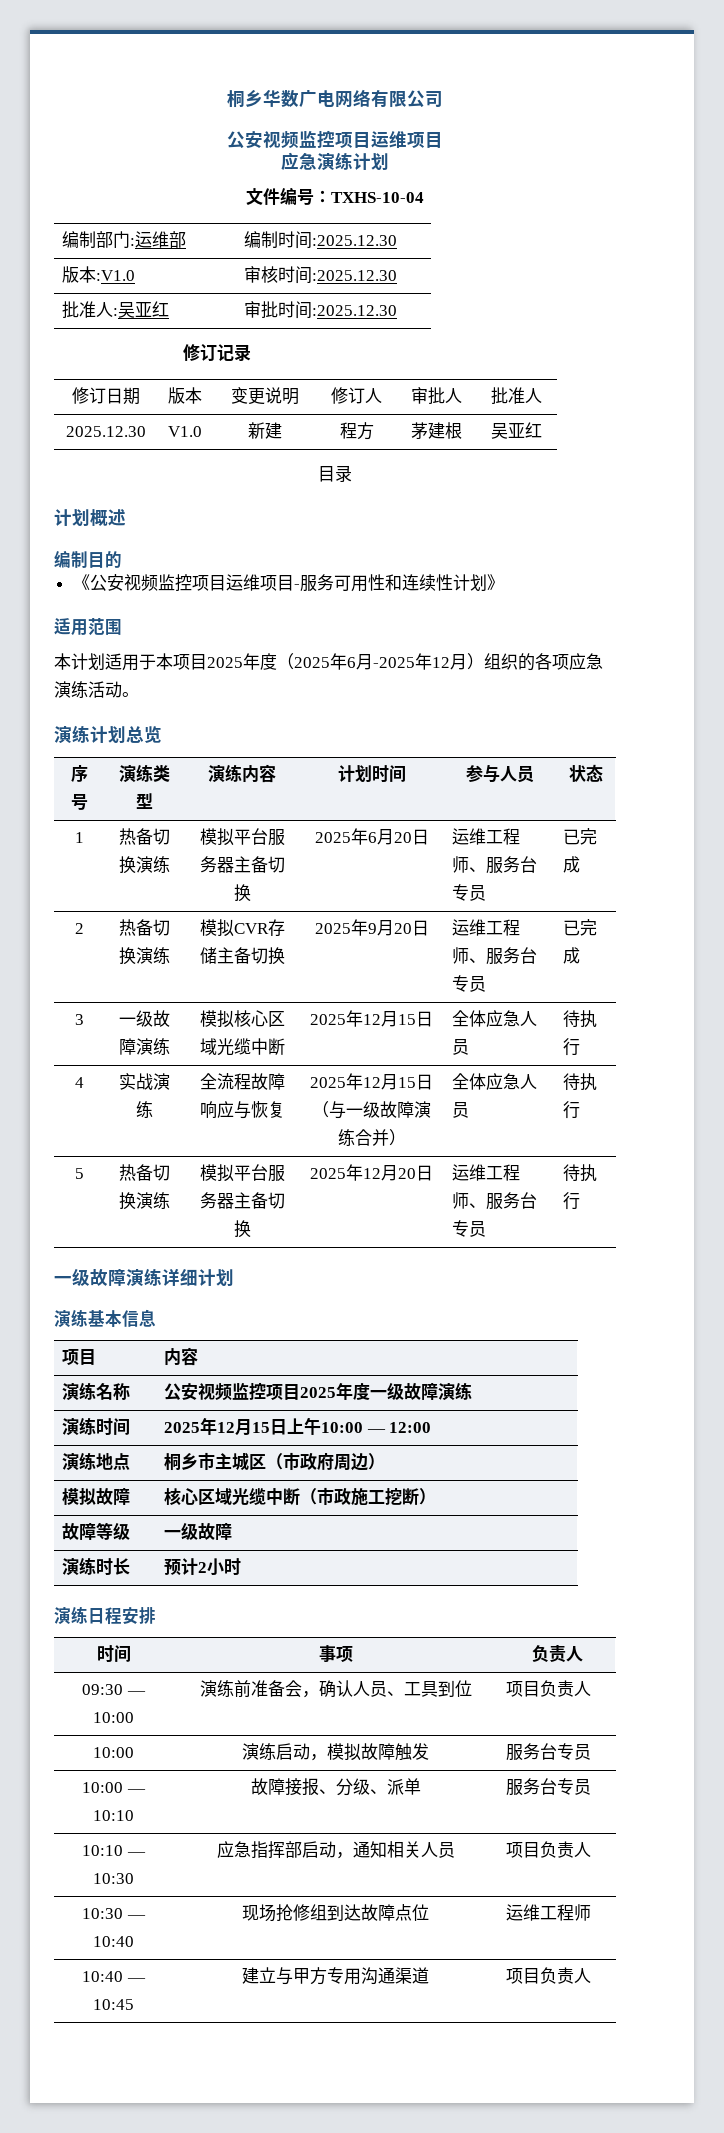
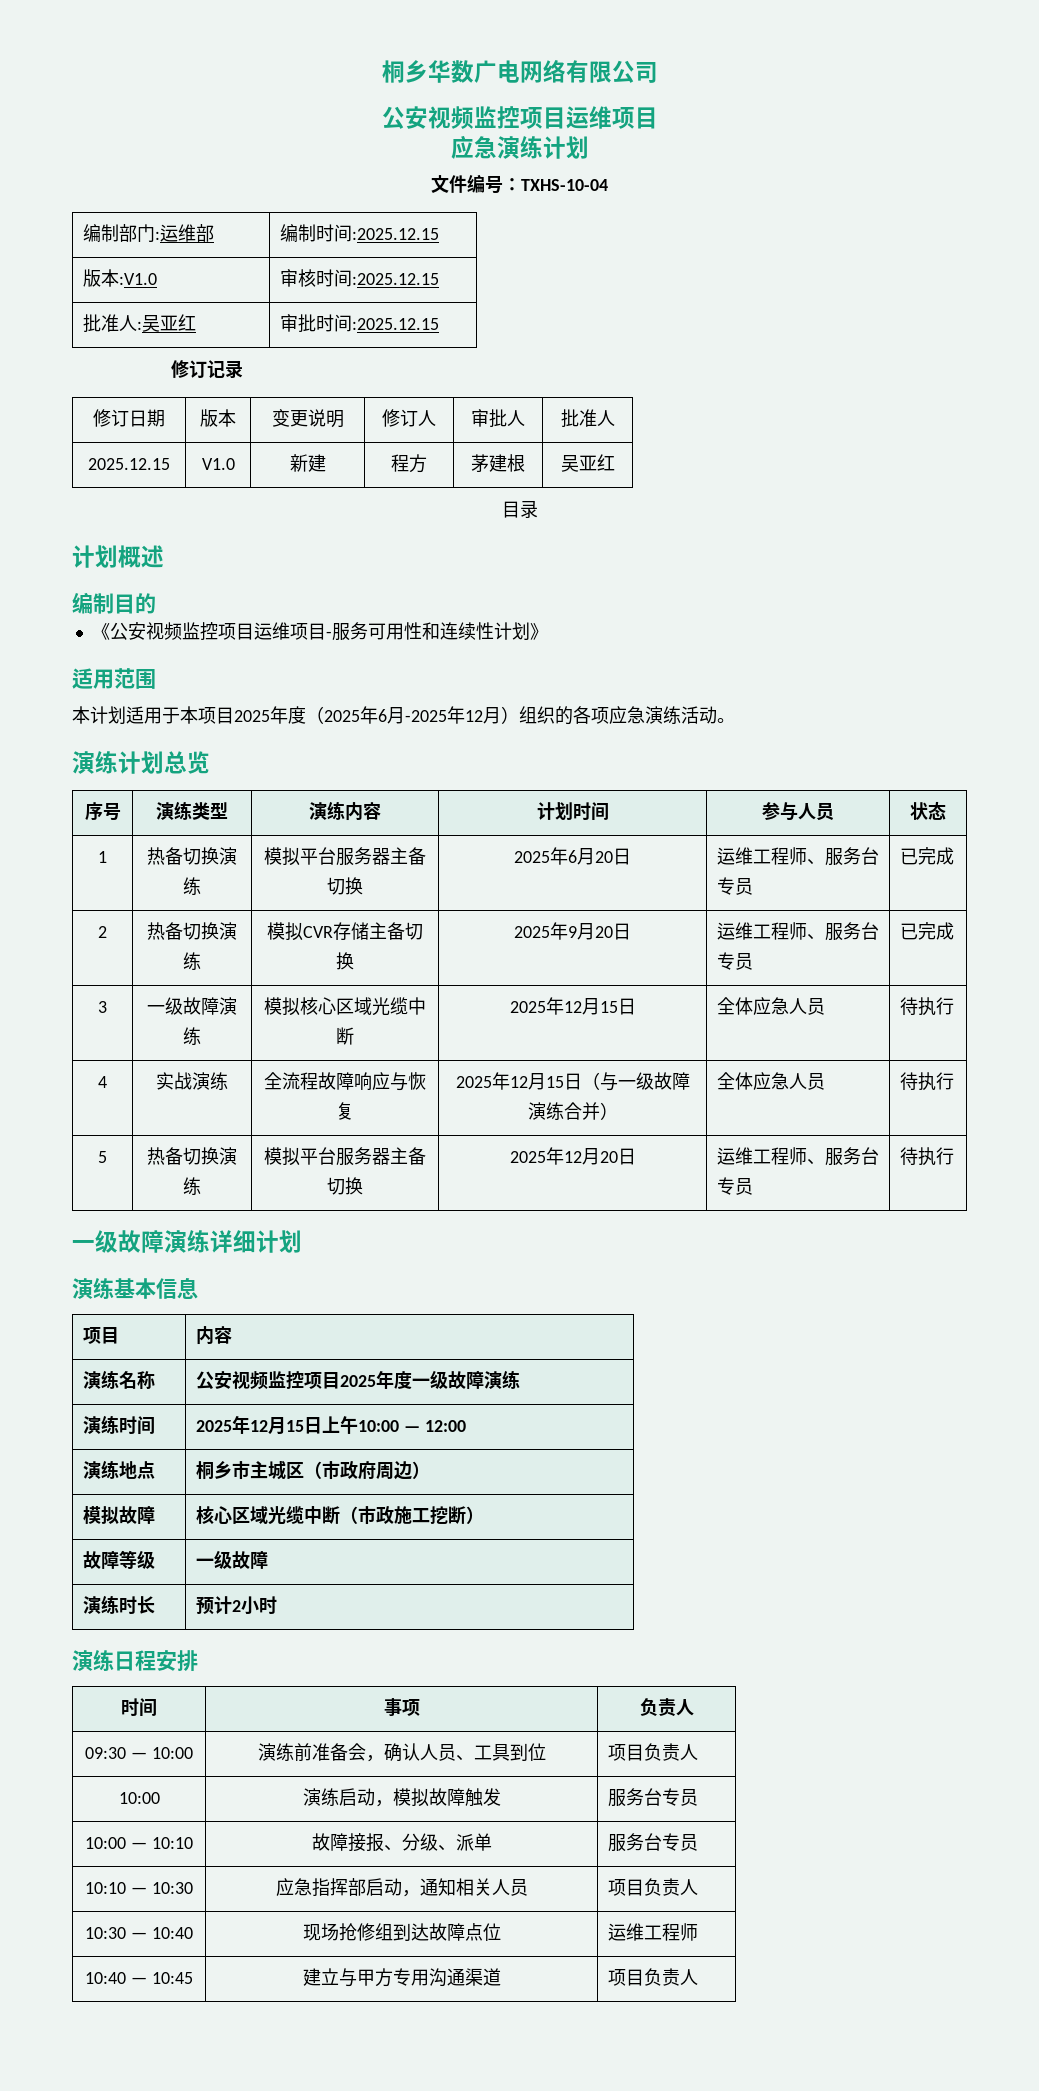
- 编制部门:运维部 | 编制时间:2025.12.30
+ 编制部门:运维部 | 编制时间:2025.12.15
- 版本:V1.0 | 审核时间:2025.12.30
+ 版本:V1.0 | 审核时间:2025.12.15
- 批准人:吴亚红 | 审批时间:2025.12.30
+ 批准人:吴亚红 | 审批时间:2025.12.15
- 2025.12.30 | V1.0 | 新建 | 程方 | 茅建根 | 吴亚红
+ 2025.12.15 | V1.0 | 新建 | 程方 | 茅建根 | 吴亚红

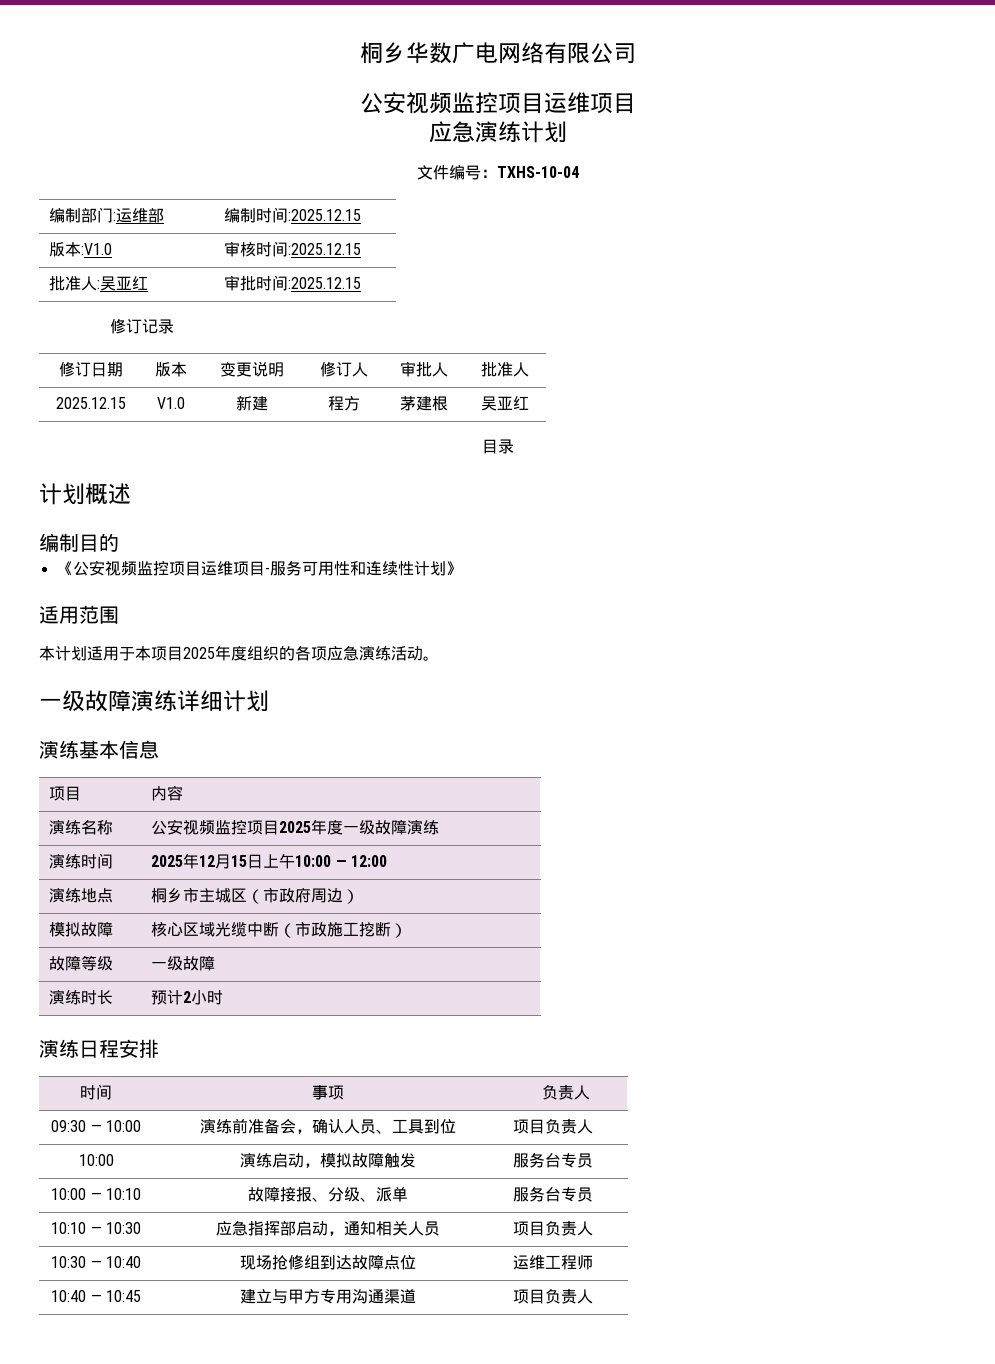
- 本计划适用于本项目2025年度（2025年6月-2025年12月）组织的各项应急演练活动。
+ 本计划适用于本项目2025年度组织的各项应急演练活动。
- 演练计划总览
- 序号 | 演练类型 | 演练内容 | 计划时间 | 参与人员 | 状态
- 1 | 热备切换演练 | 模拟平台服务器主备切换 | 2025年6月20日 | 运维工程师、服务台专员 | 已完成
- 2 | 热备切换演练 | 模拟CVR存储主备切换 | 2025年9月20日 | 运维工程师、服务台专员 | 已完成
- 3 | 一级故障演练 | 模拟核心区域光缆中断 | 2025年12月15日 | 全体应急人员 | 待执行
- 4 | 实战演练 | 全流程故障响应与恢复 | 2025年12月15日（与一级故障演练合并） | 全体应急人员 | 待执行
- 5 | 热备切换演练 | 模拟平台服务器主备切换 | 2025年12月20日 | 运维工程师、服务台专员 | 待执行

